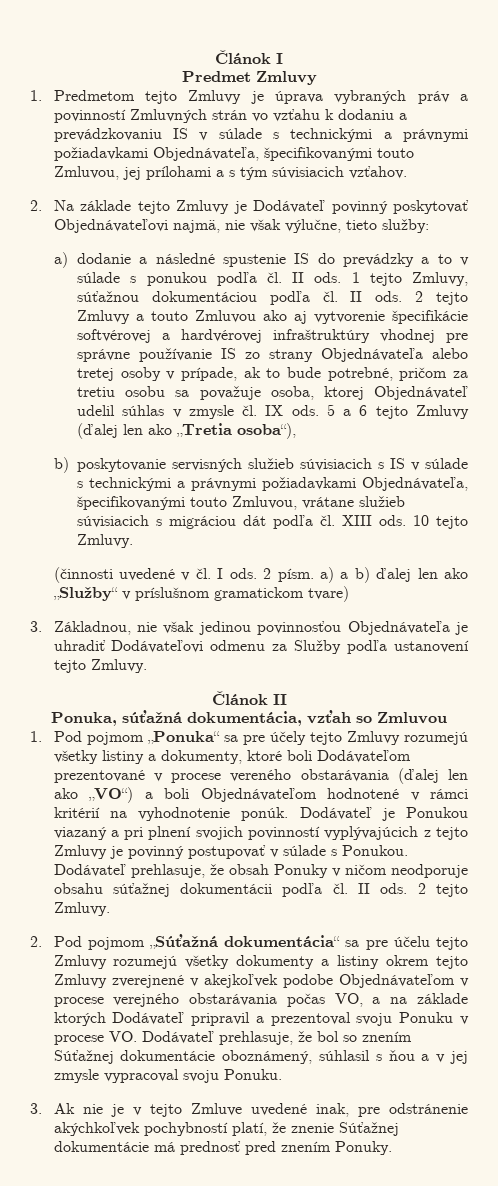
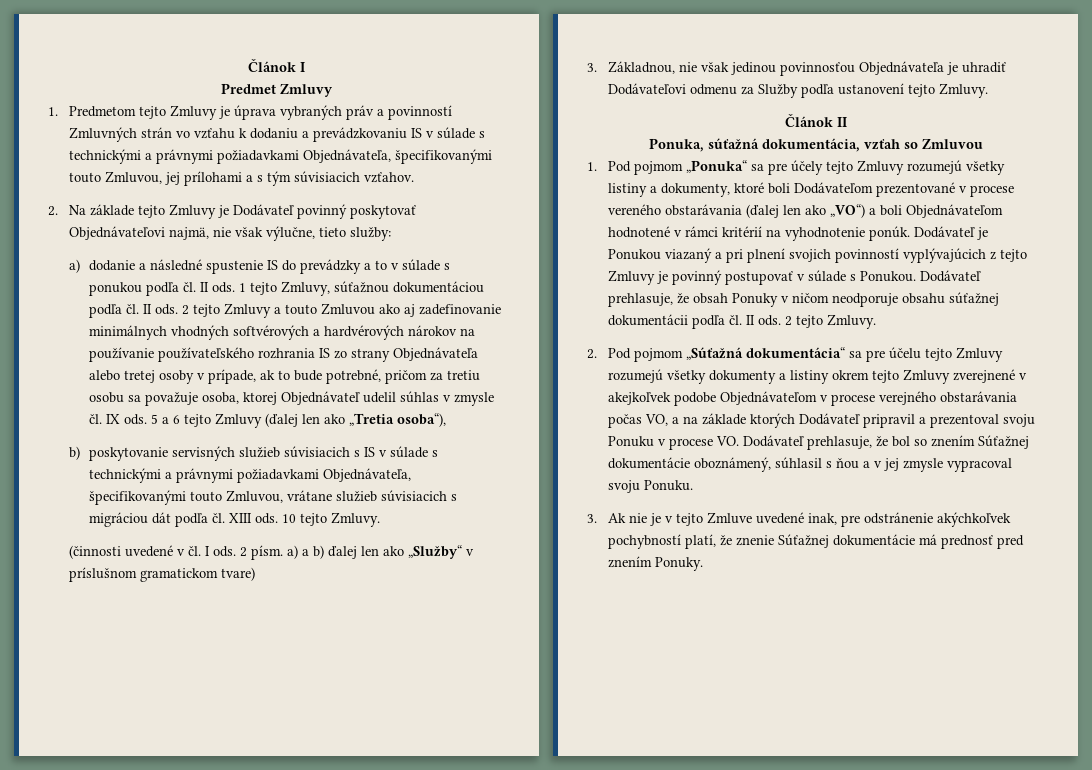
- 2 tejto Zmluvy a touto Zmluvou ako aj vytvorenie špecifikácie softvérovej a hardvérovej infraštruktúry vhodnej pre správne používanie IS zo strany Objednávateľa alebo tretej osoby v prípade, ak to bude potrebné, pričom za tretiu osobu sa považuje osoba, ktorej Objednávateľ udelil súhlas v zmysle čl. IX ods.
+ 2 tejto Zmluvy a touto Zmluvou ako aj zadefinovanie minimálnych vhodných softvérových a hardvérových nárokov na používanie používateľského rozhrania IS zo strany Objednávateľa alebo tretej osoby v prípade, ak to bude potrebné, pričom za tretiu osobu sa považuje osoba, ktorej Objednávateľ udelil súhlas v zmysle čl. IX ods.

